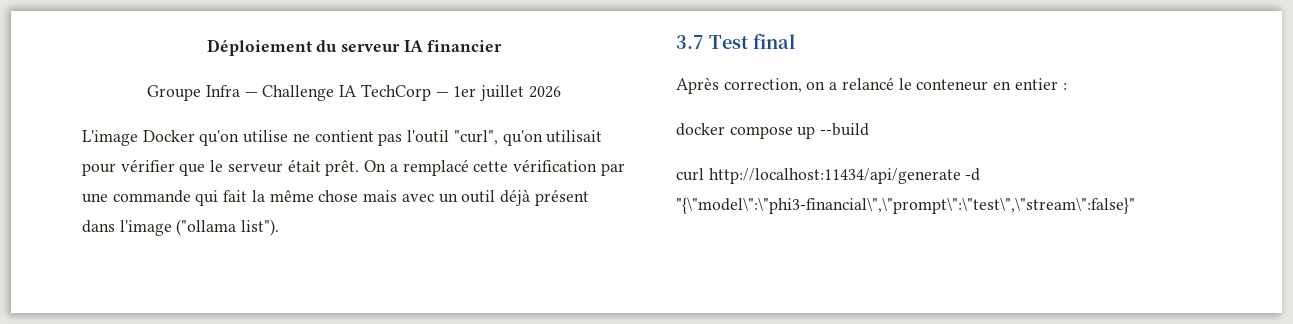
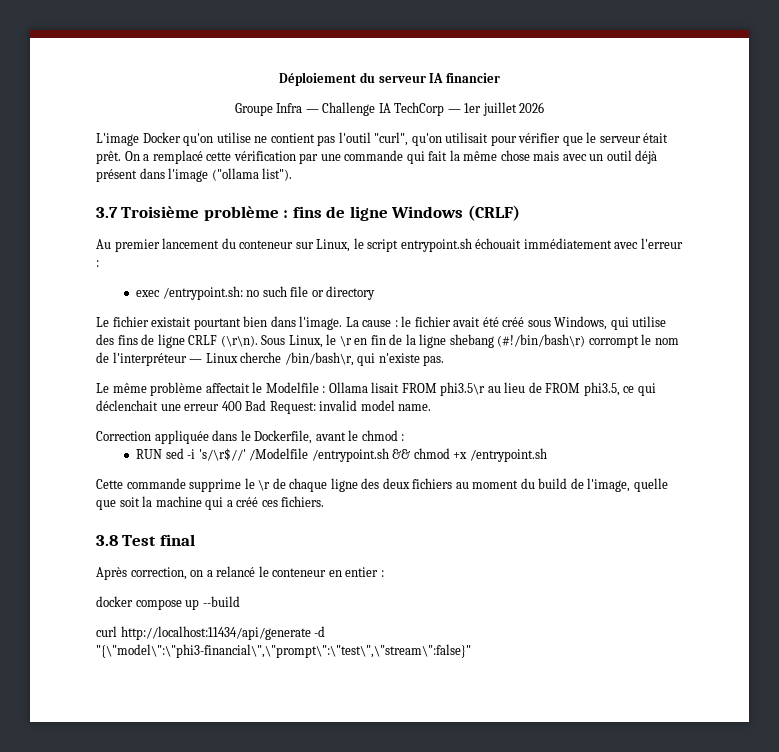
- 3.7 Test final
+ 3.7 Troisième problème : fins de ligne Windows (CRLF)
+ Au premier lancement du conteneur sur Linux, le script entrypoint.sh échouait immédiatement avec l'erreur :
+ exec /entrypoint.sh: no such file or directory
+ Le fichier existait pourtant bien dans l'image. La cause : le fichier avait été créé sous Windows, qui utilise des fins de ligne CRLF (\r\n). Sous Linux, le \r en fin de la ligne shebang (#!/bin/bash\r) corrompt le nom de l'interpréteur — Linux cherche /bin/bash\r, qui n'existe pas.
+ Le même problème affectait le Modelfile : Ollama lisait FROM phi3.5\r au lieu de FROM phi3.5, ce qui déclenchait une erreur 400 Bad Request: invalid model name.
+ Correction appliquée dans le Dockerfile, avant le chmod :
+ RUN sed -i 's/\r$//' /Modelfile /entrypoint.sh && chmod +x /entrypoint.sh
+ Cette commande supprime le \r de chaque ligne des deux fichiers au moment du build de l'image, quelle que soit la machine qui a créé ces fichiers.
+ 3.8 Test final

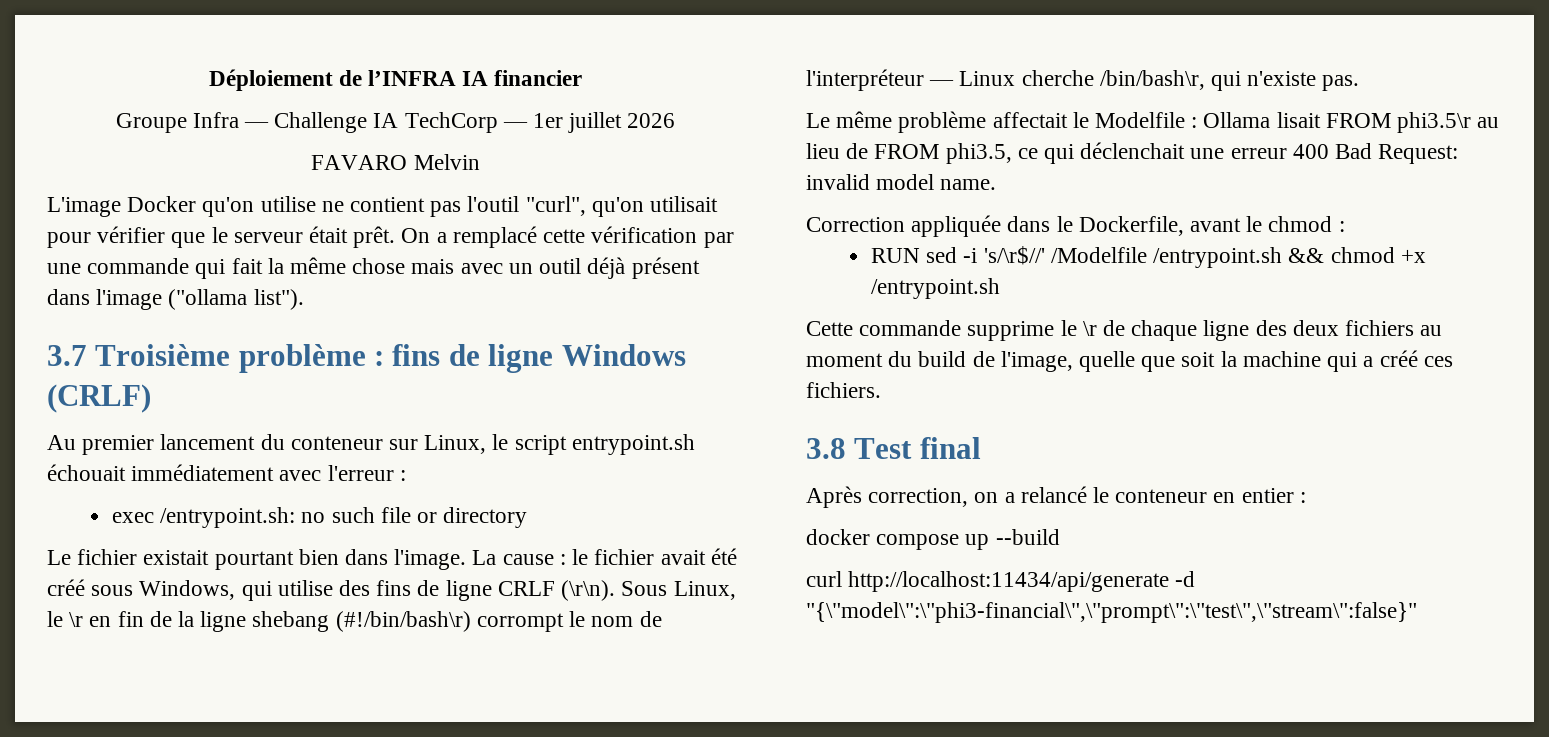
- Déploiement du serveur IA financier
+ Déploiement de l’INFRA IA financier
+ FAVARO Melvin

